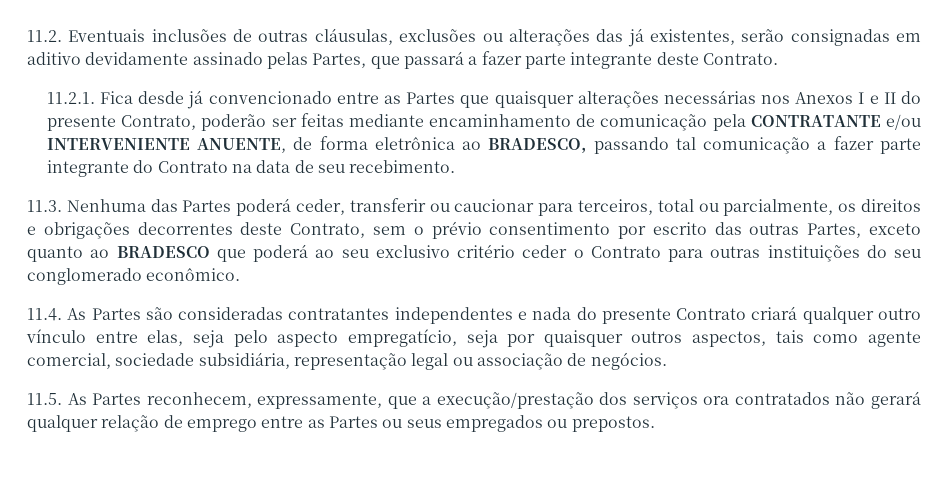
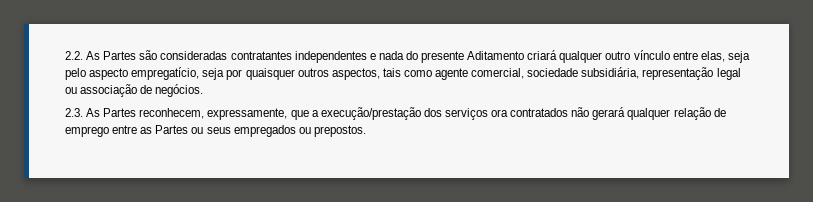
- 11.2. Eventuais inclusões de outras cláusulas, exclusões ou alterações das já existentes, serão consignadas em aditivo devidamente assinado pelas Partes, que passará a fazer parte integrante deste Contrato.
- 11.2.1. Fica desde já convencionado entre as Partes que quaisquer alterações necessárias nos Anexos I e II do presente Contrato, poderão ser feitas mediante encaminhamento de comunicação pela CONTRATANTE e/ou INTERVENIENTE ANUENTE, de forma eletrônica ao BRADESCO, passando tal comunicação a fazer parte integrante do Contrato na data de seu recebimento.
- 11.3. Nenhuma das Partes poderá ceder, transferir ou caucionar para terceiros, total ou parcialmente, os direitos e obrigações decorrentes deste Contrato, sem o prévio consentimento por escrito das outras Partes, exceto quanto ao BRADESCO que poderá ao seu exclusivo critério ceder o Contrato para outras instituições do seu conglomerado econômico.
- 11.4. As Partes são consideradas contratantes independentes e nada do presente Contrato criará qualquer outro vínculo entre elas, seja pelo aspecto empregatício, seja por quaisquer outros aspectos, tais como agente comercial, sociedade subsidiária, representação legal ou associação de negócios.
+ 2.2. As Partes são consideradas contratantes independentes e nada do presente Aditamento criará qualquer outro vínculo entre elas, seja pelo aspecto empregatício, seja por quaisquer outros aspectos, tais como agente comercial, sociedade subsidiária, representação legal ou associação de negócios.
- 11.5. As Partes reconhecem, expressamente, que a execução/prestação dos serviços ora contratados não gerará qualquer relação de emprego entre as Partes ou seus empregados ou prepostos.
+ 2.3. As Partes reconhecem, expressamente, que a execução/prestação dos serviços ora contratados não gerará qualquer relação de emprego entre as Partes ou seus empregados ou prepostos.

